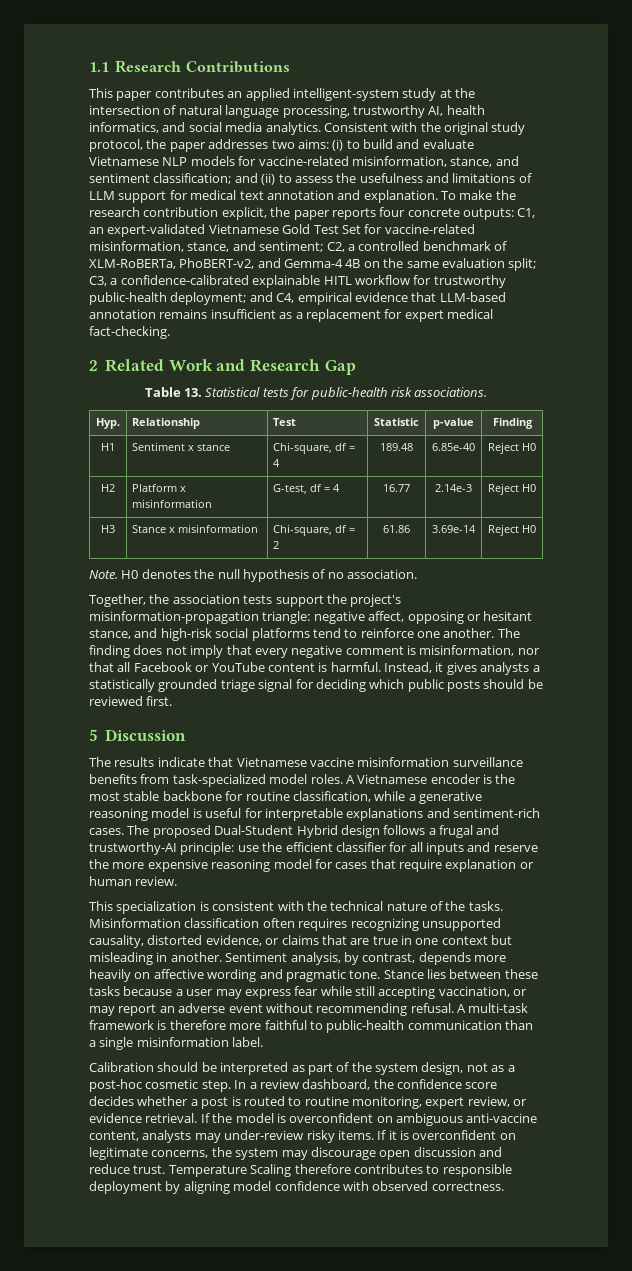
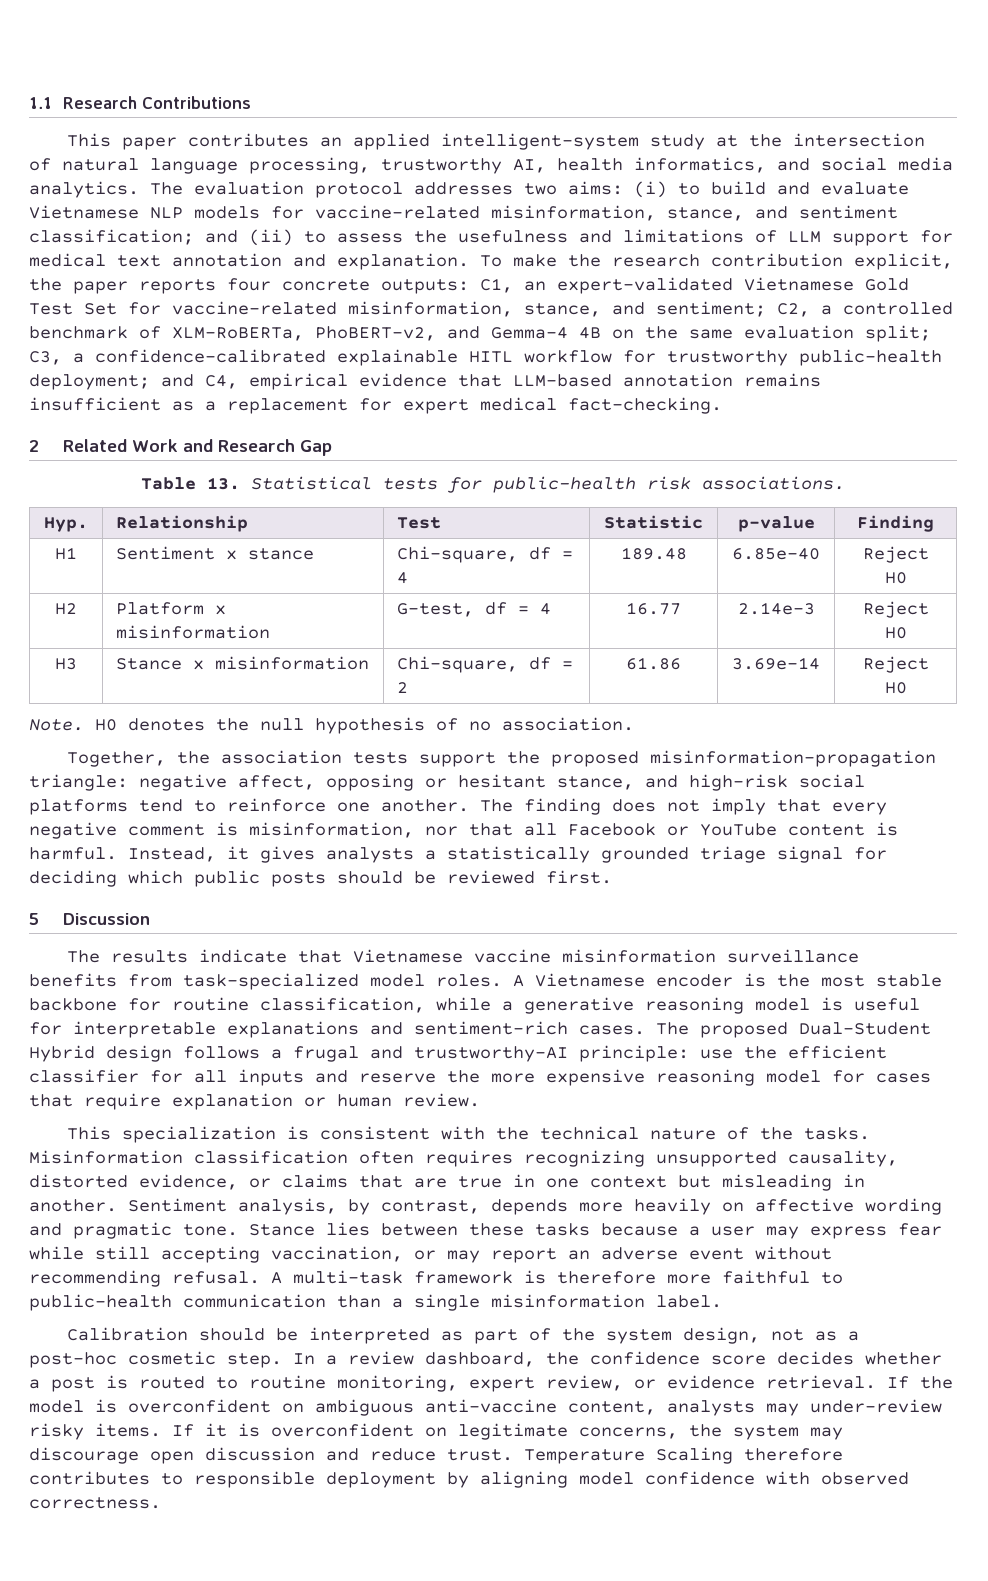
- Consistent with the original study protocol, the paper addresses two aims: (i) to build and evaluate Vietnamese NLP models for vaccine-related misinformation, stance, and sentiment classification; and (ii) to assess the usefulness and limitations of LLM support for medical text annotation and explanation.
+ The evaluation protocol addresses two aims: (i) to build and evaluate Vietnamese NLP models for vaccine-related misinformation, stance, and sentiment classification; and (ii) to assess the usefulness and limitations of LLM support for medical text annotation and explanation.
- Together, the association tests support the project's misinformation-propagation triangle: negative affect, opposing or hesitant stance, and high-risk social platforms tend to reinforce one another.
+ Together, the association tests support the proposed misinformation-propagation triangle: negative affect, opposing or hesitant stance, and high-risk social platforms tend to reinforce one another.

